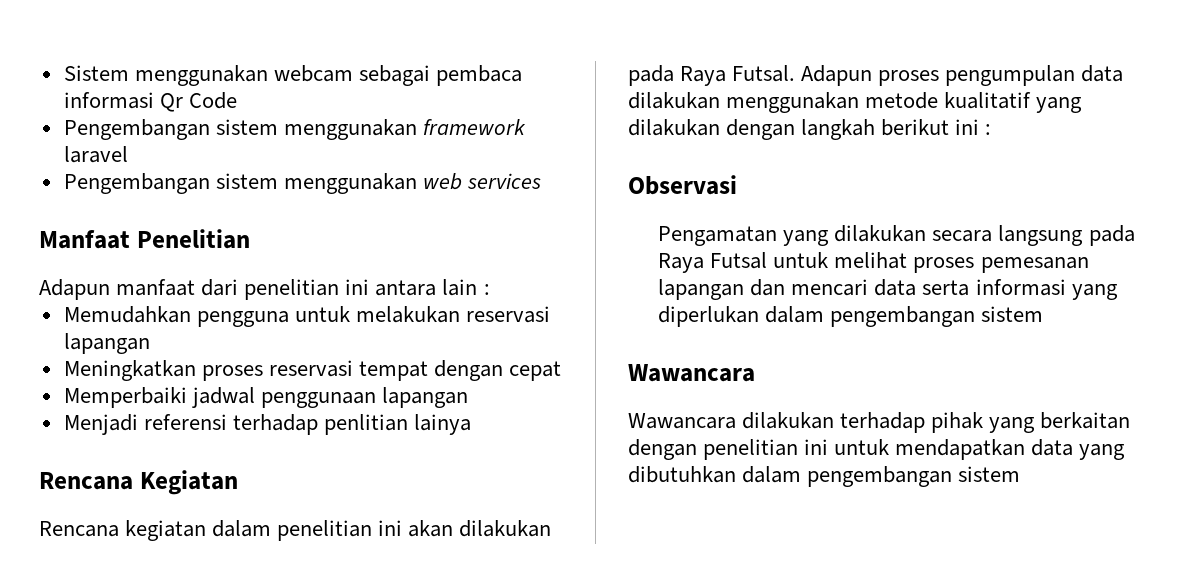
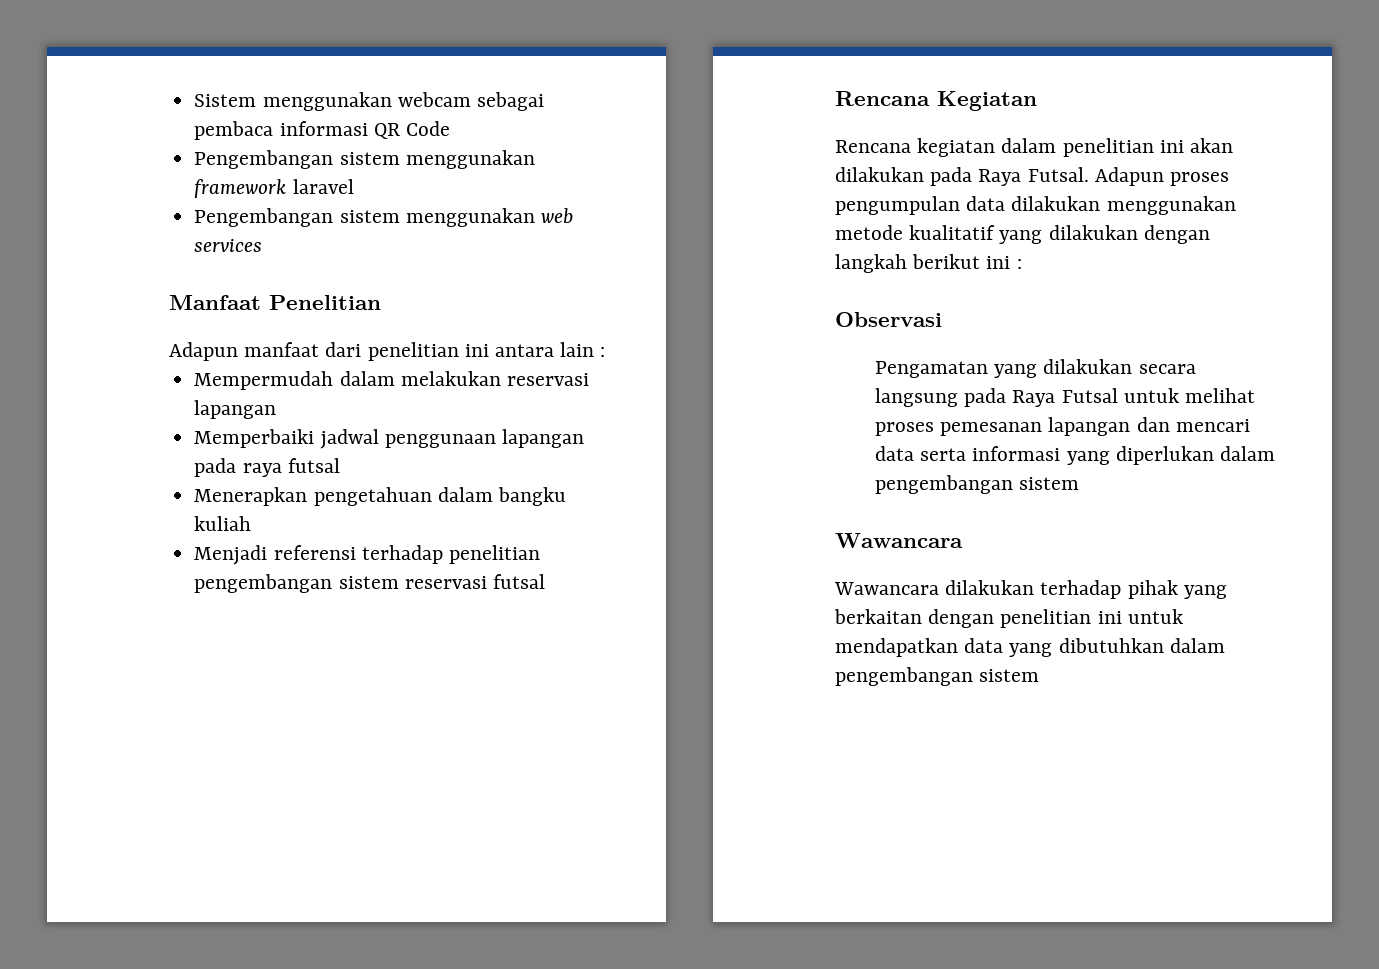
- Sistem menggunakan webcam sebagai pembaca informasi Qr Code
+ Sistem menggunakan webcam sebagai pembaca informasi QR Code
- Memudahkan pengguna untuk melakukan reservasi lapangan
+ Mempermudah dalam melakukan reservasi lapangan
- Meningkatkan proses reservasi tempat dengan cepat
- Memperbaiki jadwal penggunaan lapangan
- Menjadi referensi terhadap penlitian lainya
+ Memperbaiki jadwal penggunaan lapangan pada raya futsal
+ Menerapkan pengetahuan dalam bangku kuliah
+ Menjadi referensi terhadap penelitian pengembangan sistem reservasi futsal

